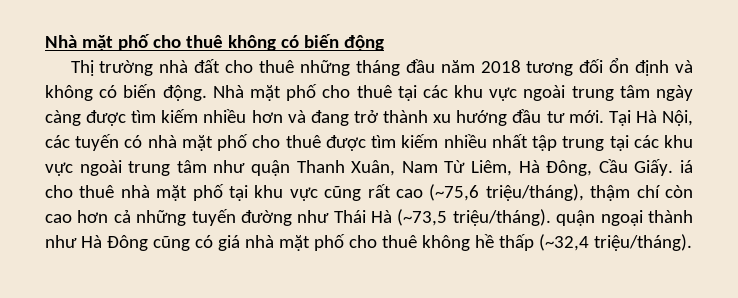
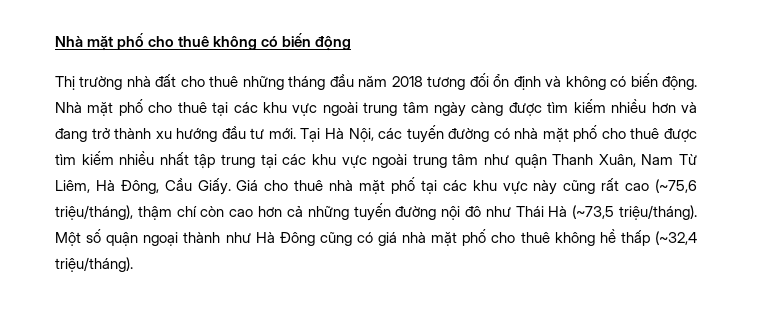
- Tại Hà Nội, các tuyến có nhà mặt phố cho thuê được tìm kiếm nhiều nhất tập trung tại các khu vực ngoài trung tâm như quận Thanh Xuân, Nam Từ Liêm, Hà Đông, Cầu Giấy. iá cho thuê nhà mặt phố tại khu vực cũng rất cao (~75,6 triệu/tháng), thậm chí còn cao hơn cả những tuyến đường như Thái Hà (~73,5 triệu/tháng). quận ngoại thành như Hà Đông cũng có giá nhà mặt phố cho thuê không hề thấp (~32,4 triệu/tháng).
+ Tại Hà Nội, các tuyến đường có nhà mặt phố cho thuê được tìm kiếm nhiều nhất tập trung tại các khu vực ngoài trung tâm như quận Thanh Xuân, Nam Từ Liêm, Hà Đông, Cầu Giấy. Giá cho thuê nhà mặt phố tại các khu vực này cũng rất cao (~75,6 triệu/tháng), thậm chí còn cao hơn cả những tuyến đường nội đô như Thái Hà (~73,5 triệu/tháng). Một số quận ngoại thành như Hà Đông cũng có giá nhà mặt phố cho thuê không hề thấp (~32,4 triệu/tháng).

